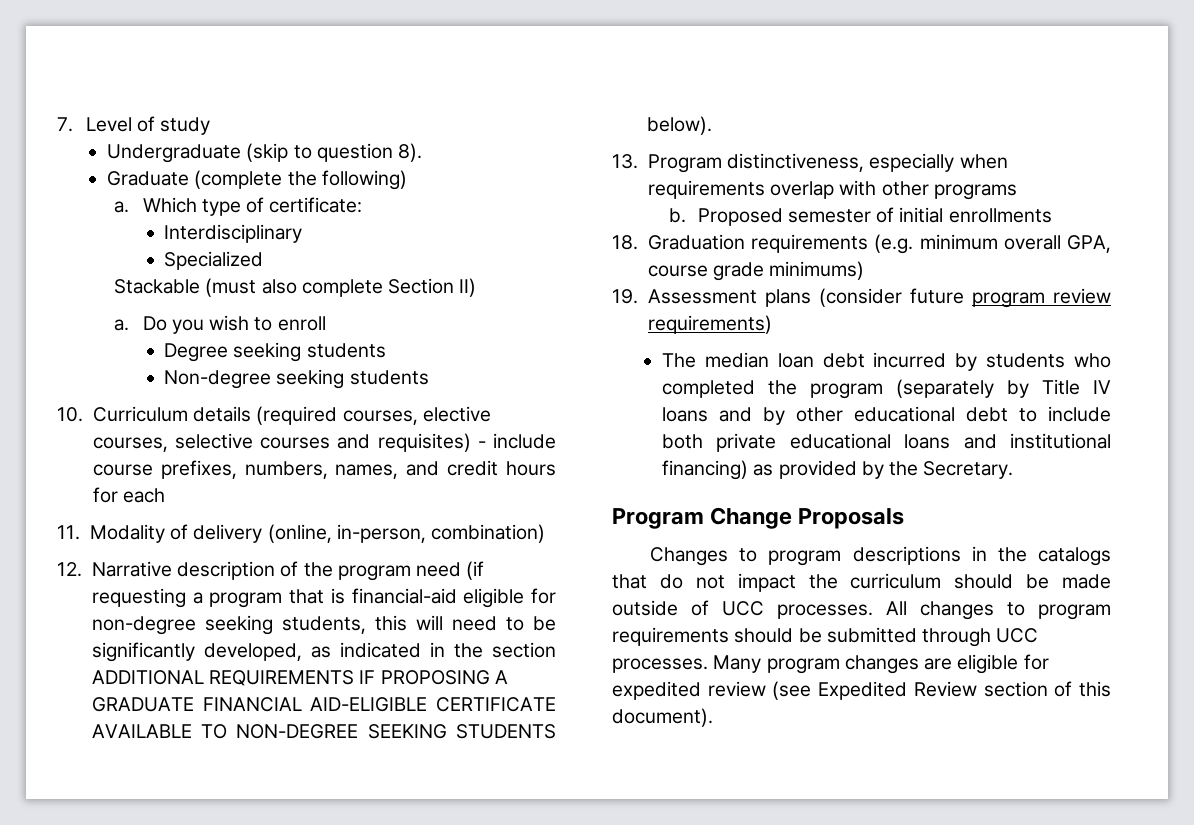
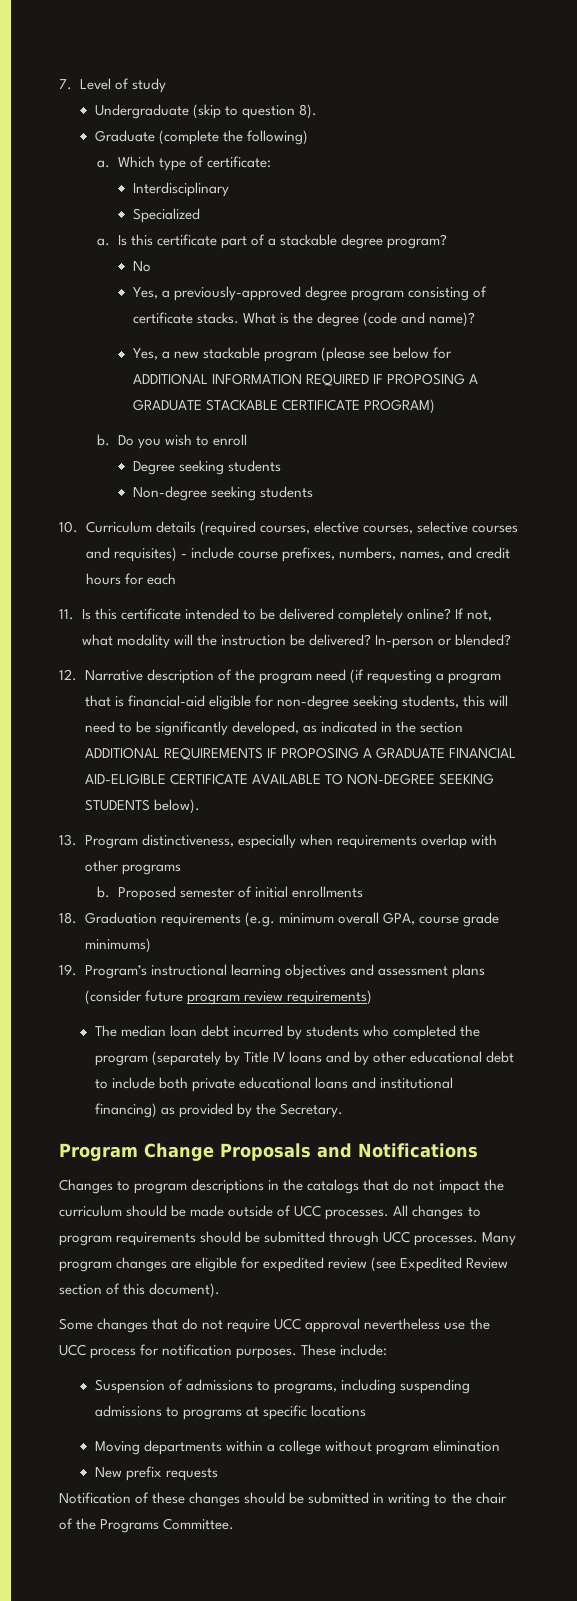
- Stackable (must also complete Section II)
- a.
+ a. Is this certificate part of a stackable degree program?
+ No
+ Yes, a previously-approved degree program consisting of certificate stacks. What is the degree (code and name)?
+ Yes, a new stackable program (please see below for ADDITIONAL INFORMATION REQUIRED IF PROPOSING A GRADUATE STACKABLE CERTIFICATE PROGRAM)
+ b.
- 11. Modality of delivery (online, in-person, combination)
+ 11. Is this certificate intended to be delivered completely online? If not, what modality will the instruction be delivered? In-person or blended?
- 19. Assessment plans (consider future program review requirements)
+ 19. Program’s instructional learning objectives and assessment plans (consider future program review requirements)
- Program Change Proposals
+ Program Change Proposals and Notifications
+ Some changes that do not require UCC approval nevertheless use the UCC process for notification purposes. These include:
+ Suspension of admissions to programs, including suspending admissions to programs at specific locations
+ Moving departments within a college without program elimination
+ New prefix requests
+ Notification of these changes should be submitted in writing to the chair of the Programs Committee.

